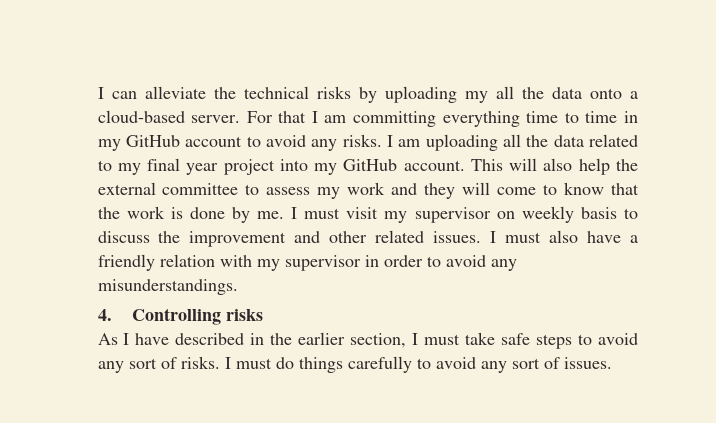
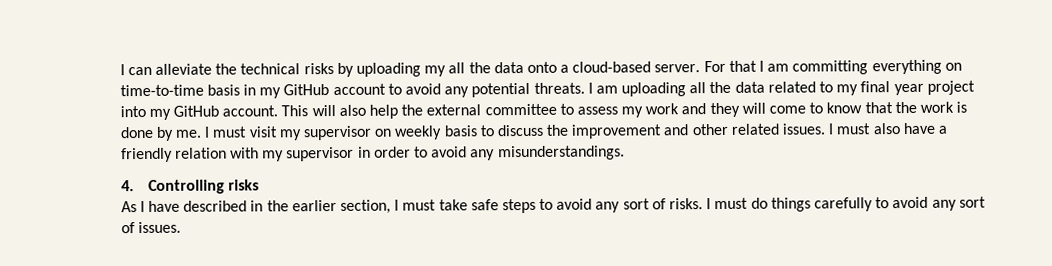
- For that I am committing everything time to time in my GitHub account to avoid any risks.
+ For that I am committing everything on time-to-time basis in my GitHub account to avoid any potential threats.

